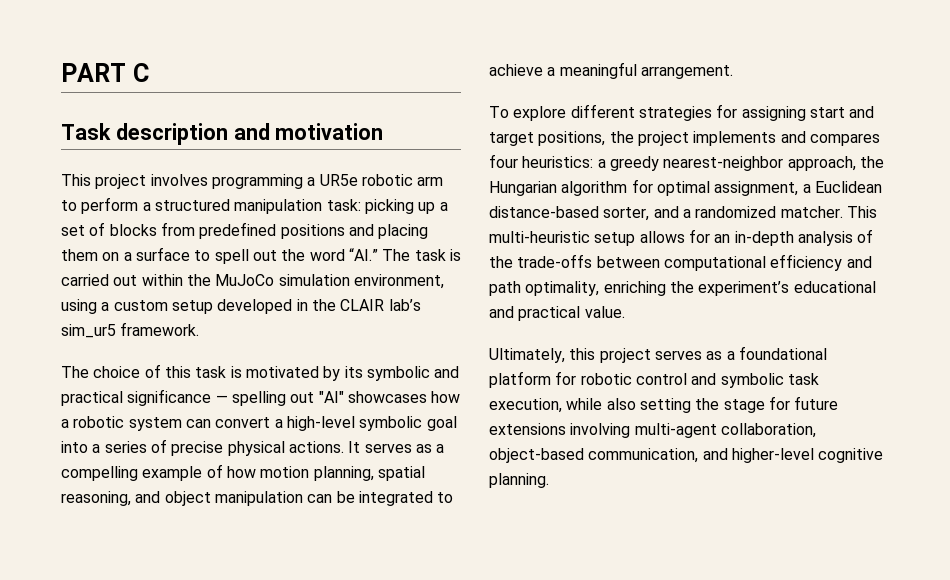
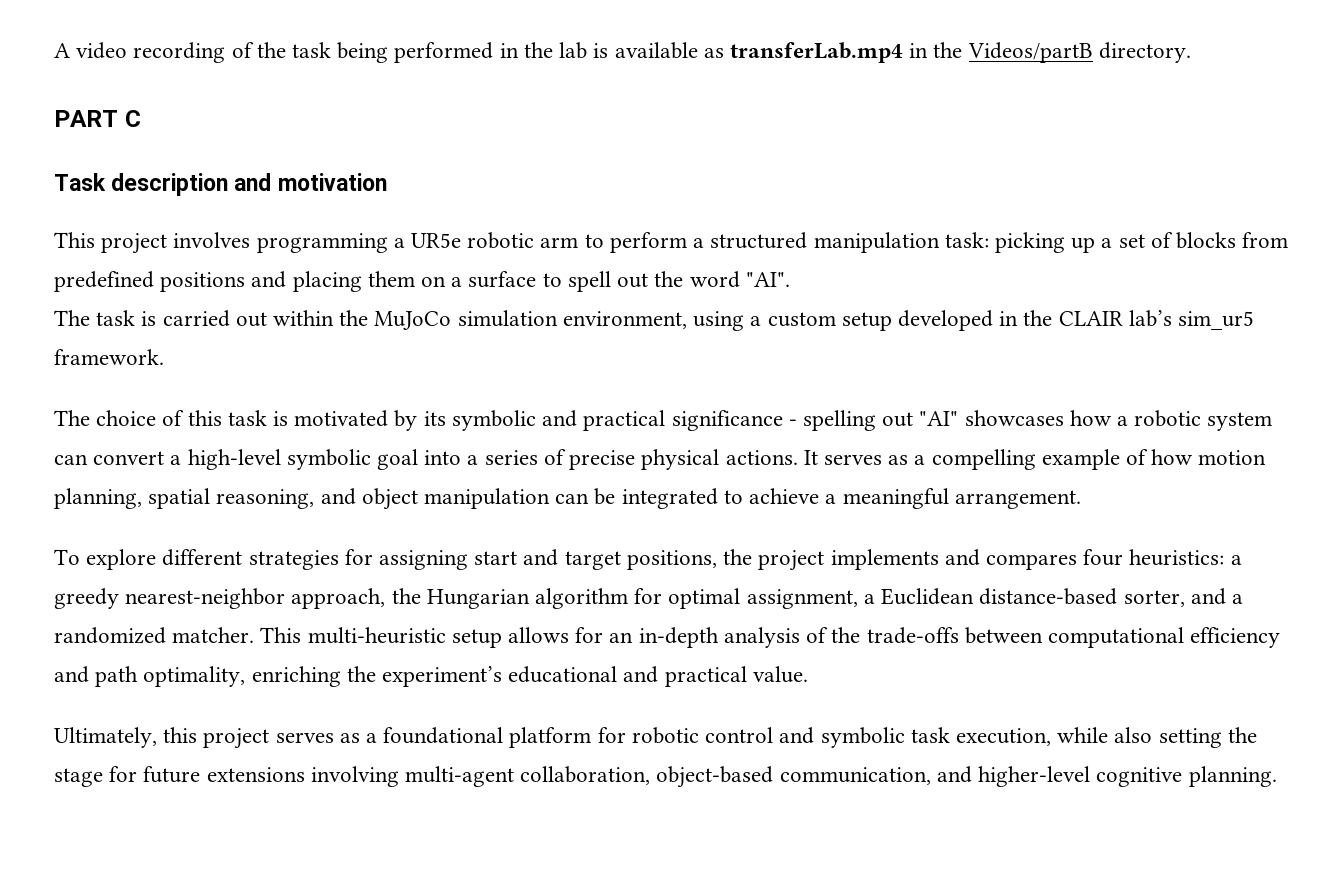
+ A video recording of the task being performed in the lab is available as transferLab.mp4 in the Videos/partB directory.
- This project involves programming a UR5e robotic arm to perform a structured manipulation task: picking up a set of blocks from predefined positions and placing them on a surface to spell out the word “AI.” The task is carried out within the MuJoCo simulation environment, using a custom setup developed in the CLAIR lab’s sim_ur5 framework.
+ This project involves programming a UR5e robotic arm to perform a structured manipulation task: picking up a set of blocks from predefined positions and placing them on a surface to spell out the word "AI".
+ The task is carried out within the MuJoCo simulation environment, using a custom setup developed in the CLAIR lab’s sim_ur5 framework.
- The choice of this task is motivated by its symbolic and practical significance — spelling out "AI" showcases how a robotic system can convert a high-level symbolic goal into a series of precise physical actions.
+ The choice of this task is motivated by its symbolic and practical significance - spelling out "AI" showcases how a robotic system can convert a high-level symbolic goal into a series of precise physical actions.

